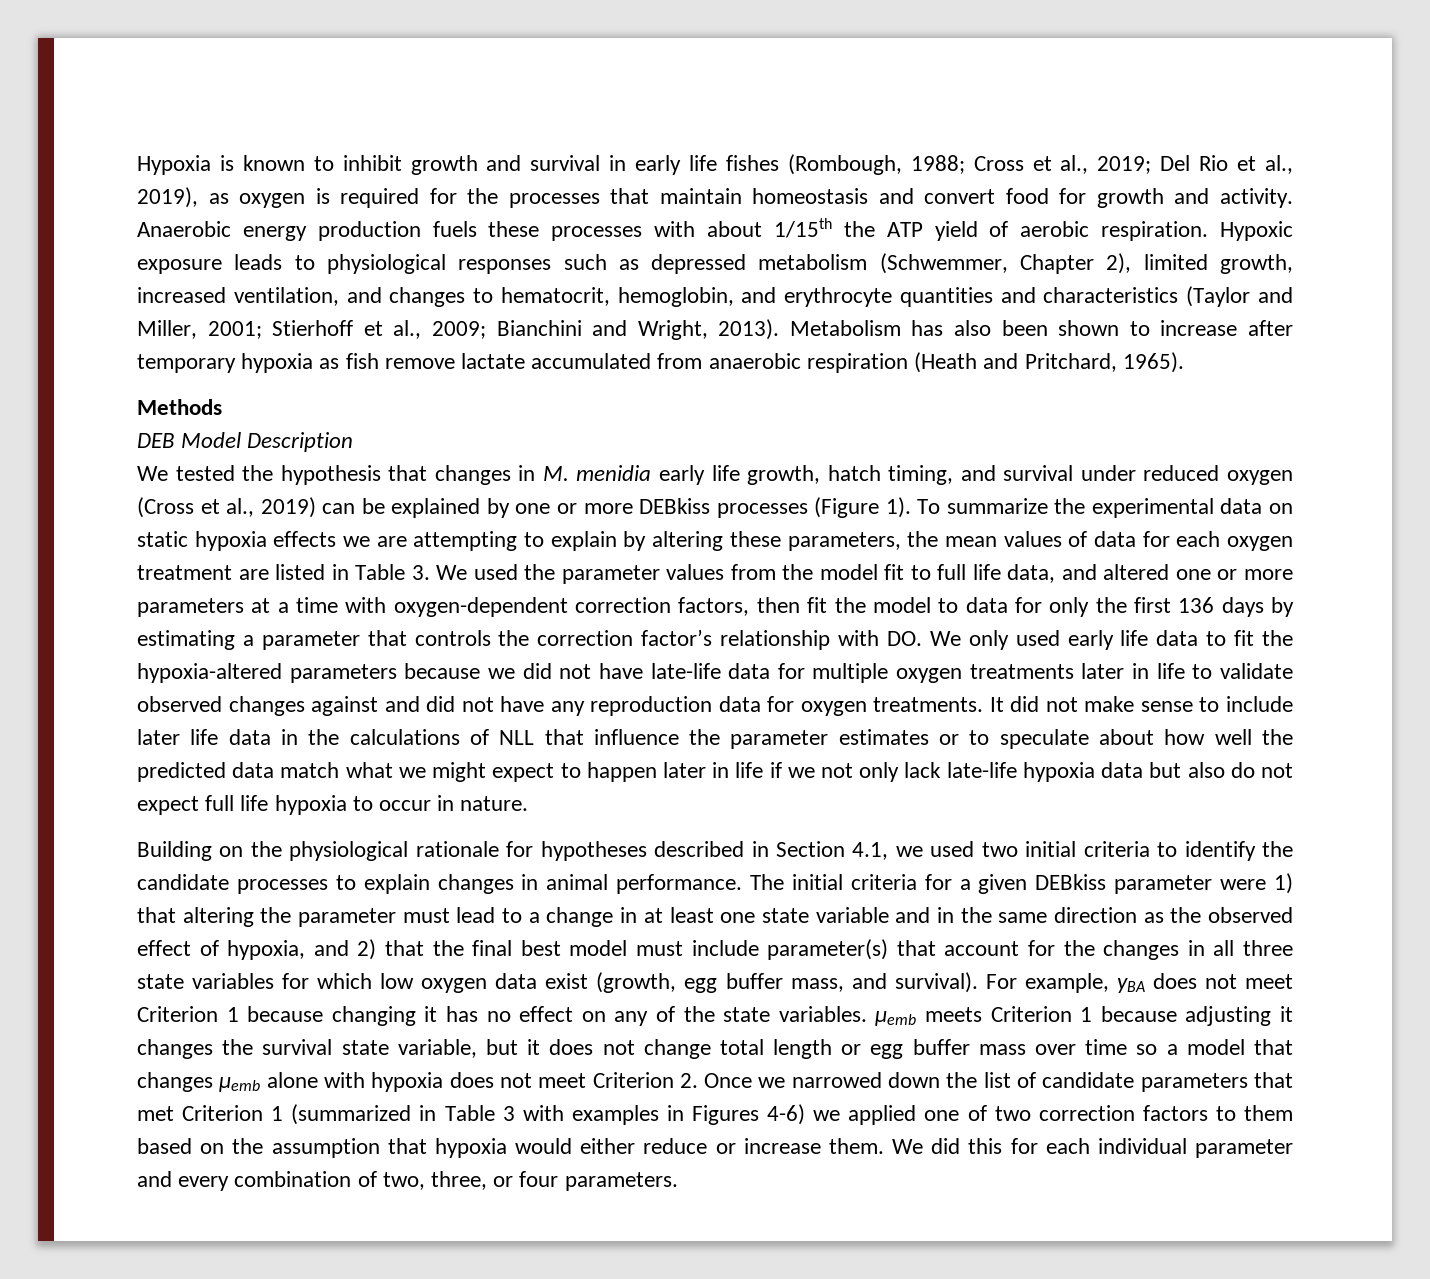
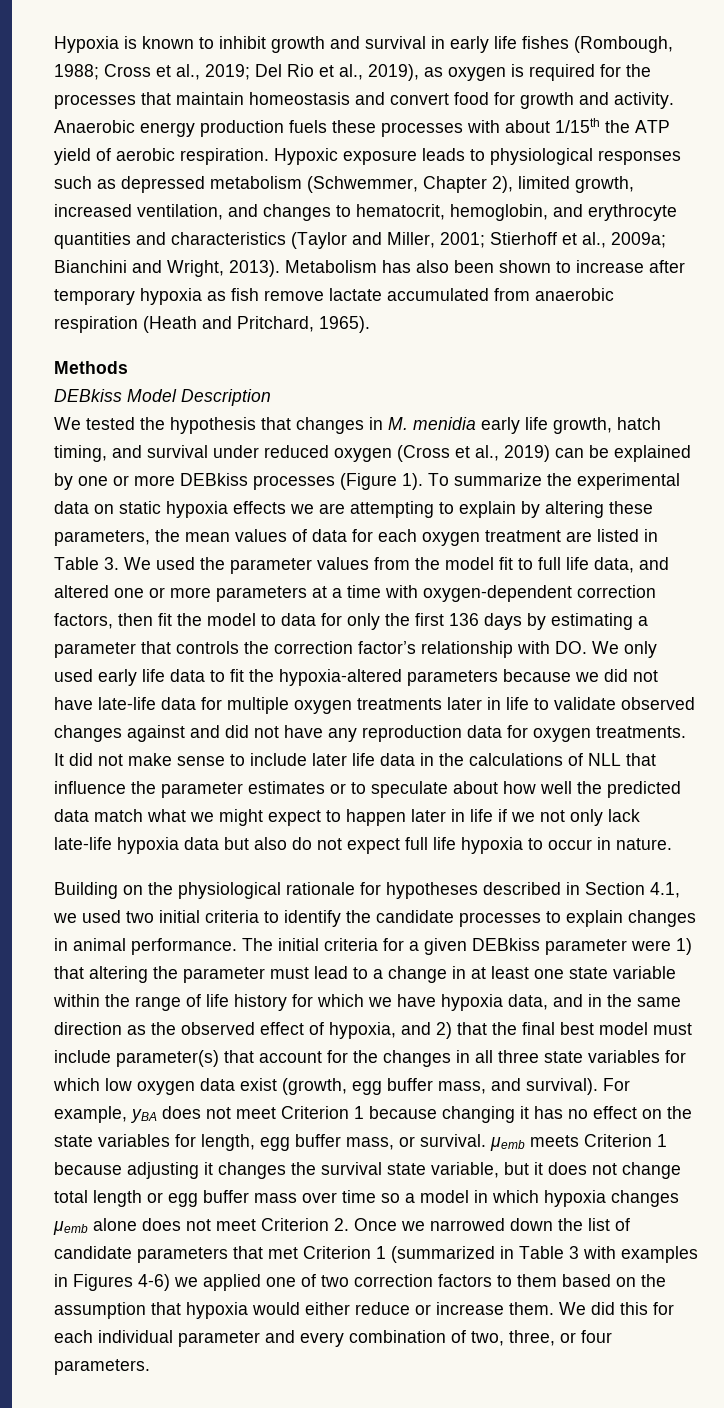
- Hypoxic exposure leads to physiological responses such as depressed metabolism (Schwemmer, Chapter 2), limited growth, increased ventilation, and changes to hematocrit, hemoglobin, and erythrocyte quantities and characteristics (Taylor and Miller, 2001; Stierhoff et al., 2009; Bianchini and Wright, 2013).
+ Hypoxic exposure leads to physiological responses such as depressed metabolism (Schwemmer, Chapter 2), limited growth, increased ventilation, and changes to hematocrit, hemoglobin, and erythrocyte quantities and characteristics (Taylor and Miller, 2001; Stierhoff et al., 2009a; Bianchini and Wright, 2013).
- DEB Model Description
+ DEBkiss Model Description
- The initial criteria for a given DEBkiss parameter were 1) that altering the parameter must lead to a change in at least one state variable and in the same direction as the observed effect of hypoxia, and 2) that the final best model must include parameter(s) that account for the changes in all three state variables for which low oxygen data exist (growth, egg buffer mass, and survival).
+ The initial criteria for a given DEBkiss parameter were 1) that altering the parameter must lead to a change in at least one state variable within the range of life history for which we have hypoxia data, and in the same direction as the observed effect of hypoxia, and 2) that the final best model must include parameter(s) that account for the changes in all three state variables for which low oxygen data exist (growth, egg buffer mass, and survival).
- For example, yBA does not meet Criterion 1 because changing it has no effect on any of the state variables. μemb meets Criterion 1 because adjusting it changes the survival state variable, but it does not change total length or egg buffer mass over time so a model that changes μemb alone with hypoxia does not meet Criterion 2. Once we narrowed down the list of candidate parameters that met Criterion 1 (summarized in Table 3 with examples in Figures 4-6) we applied one of two correction factors to them based on the assumption that hypoxia would either reduce or increase them.
+ For example, yBA does not meet Criterion 1 because changing it has no effect on the state variables for length, egg buffer mass, or survival. μemb meets Criterion 1 because adjusting it changes the survival state variable, but it does not change total length or egg buffer mass over time so a model in which hypoxia changes μemb alone does not meet Criterion 2. Once we narrowed down the list of candidate parameters that met Criterion 1 (summarized in Table 3 with examples in Figures 4-6) we applied one of two correction factors to them based on the assumption that hypoxia would either reduce or increase them.

